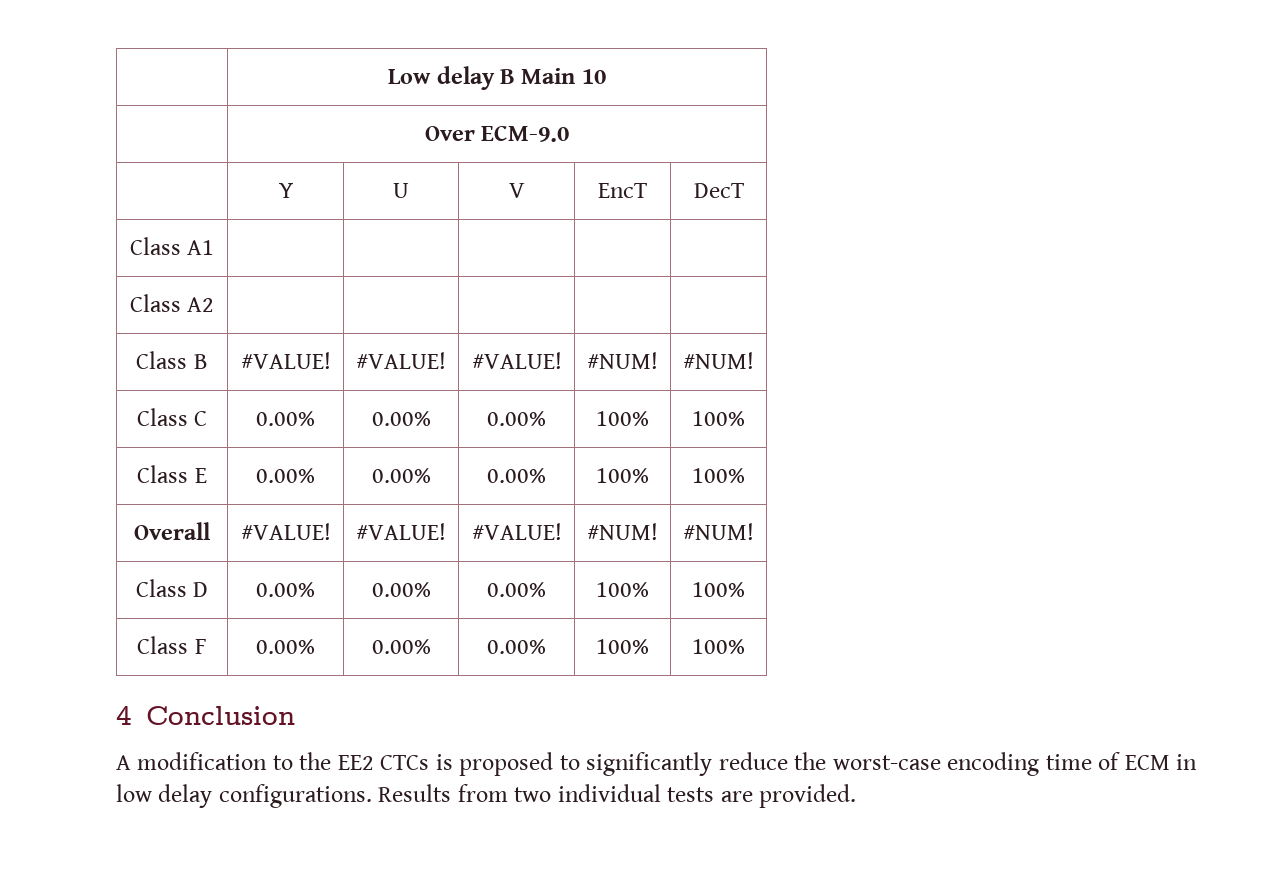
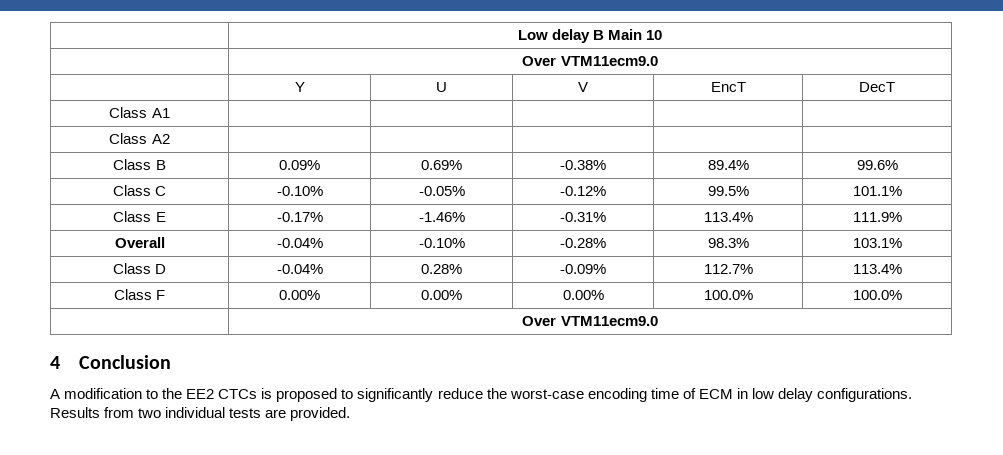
  | Low delay B Main 10
- | Over ECM-9.0
+ | Over VTM11ecm9.0
- Class B | #VALUE! | #VALUE! | #VALUE! | #NUM! | #NUM!
- Class C | 0.00% | 0.00% | 0.00% | 100% | 100%
- Class E | 0.00% | 0.00% | 0.00% | 100% | 100%
- Overall | #VALUE! | #VALUE! | #VALUE! | #NUM! | #NUM!
- Class D | 0.00% | 0.00% | 0.00% | 100% | 100%
+ Class B | 0.09% | 0.69% | -0.38% | 89.4% | 99.6%
+ Class C | -0.10% | -0.05% | -0.12% | 99.5% | 101.1%
+ Class E | -0.17% | -1.46% | -0.31% | 113.4% | 111.9%
+ Overall | -0.04% | -0.10% | -0.28% | 98.3% | 103.1%
+ Class D | -0.04% | 0.28% | -0.09% | 112.7% | 113.4%
- Class F | 0.00% | 0.00% | 0.00% | 100% | 100%
+ Class F | 0.00% | 0.00% | 0.00% | 100.0% | 100.0%
+ | Over VTM11ecm9.0

